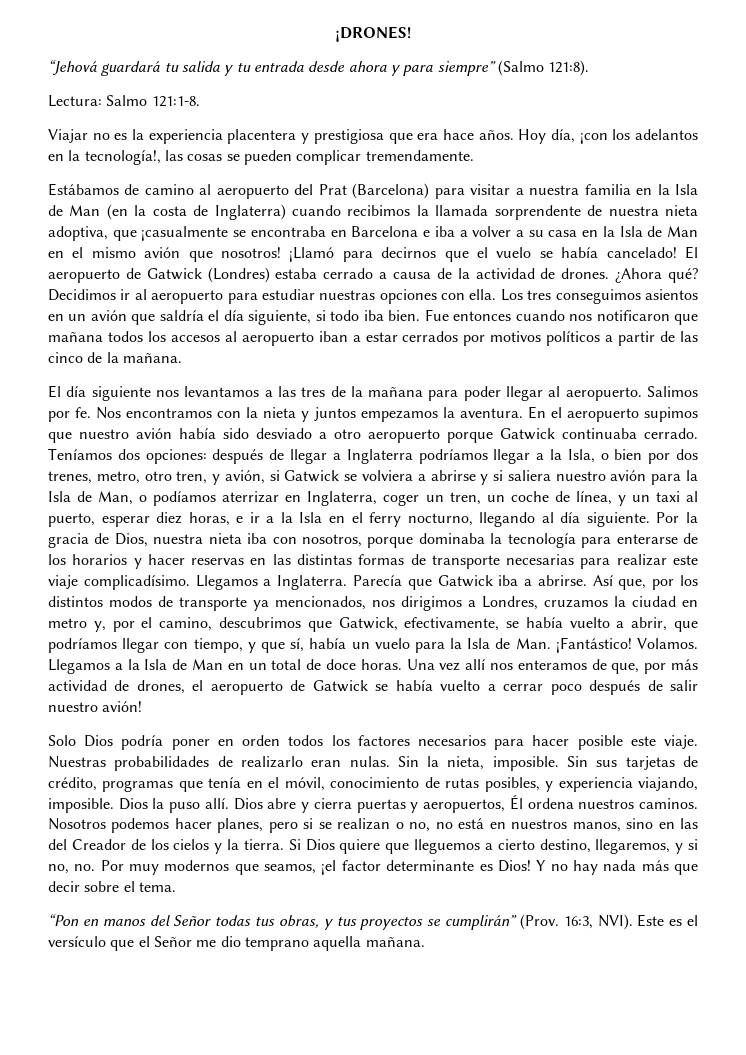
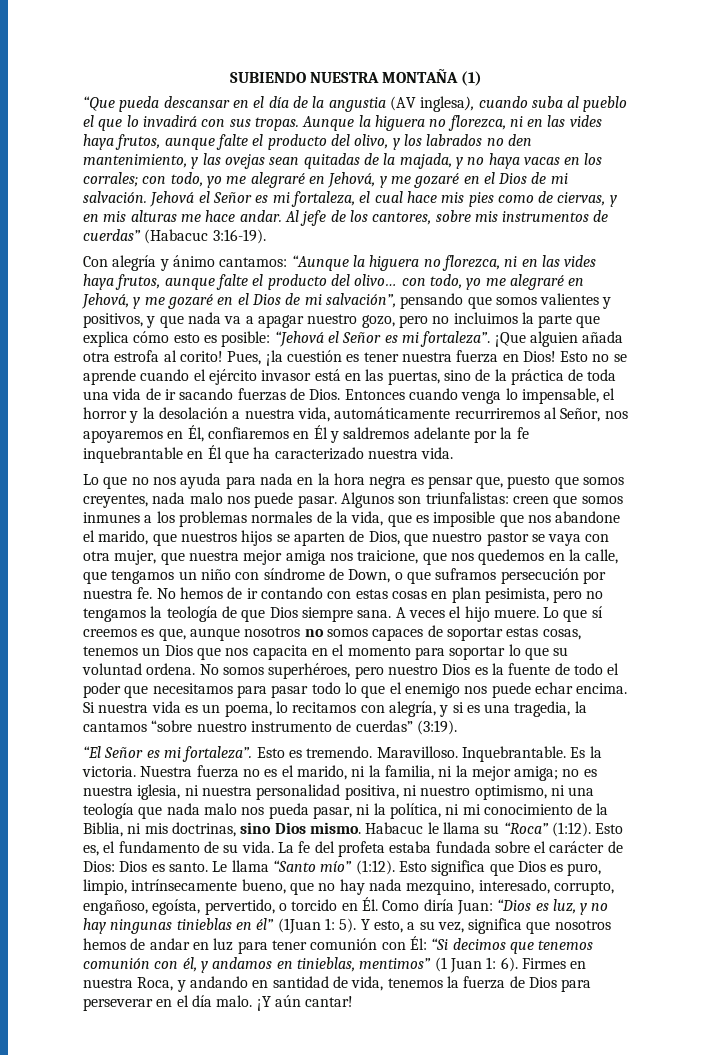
- ¡DRONES!
- “Jehová guardará tu salida y tu entrada desde ahora y para siempre” (Salmo 121:8).
- Lectura: Salmo 121:1-8.
- Viajar no es la experiencia placentera y prestigiosa que era hace años. Hoy día, ¡con los adelantos en la tecnología!, las cosas se pueden complicar tremendamente.
- Estábamos de camino al aeropuerto del Prat (Barcelona) para visitar a nuestra familia en la Isla de Man (en la costa de Inglaterra) cuando recibimos la llamada sorprendente de nuestra nieta adoptiva, que ¡casualmente se encontraba en Barcelona e iba a volver a su casa en la Isla de Man en el mismo avión que nosotros! ¡Llamó para decirnos que el vuelo se había cancelado! El aeropuerto de Gatwick (Londres) estaba cerrado a causa de la actividad de drones. ¿Ahora qué? Decidimos ir al aeropuerto para estudiar nuestras opciones con ella. Los tres conseguimos asientos en un avión que saldría el día siguiente, si todo iba bien. Fue entonces cuando nos notificaron que mañana todos los accesos al aeropuerto iban a estar cerrados por motivos políticos a partir de las cinco de la mañana.
- El día siguiente nos levantamos a las tres de la mañana para poder llegar al aeropuerto. Salimos por fe. Nos encontramos con la nieta y juntos empezamos la aventura. En el aeropuerto supimos que nuestro avión había sido desviado a otro aeropuerto porque Gatwick continuaba cerrado. Teníamos dos opciones: después de llegar a Inglaterra podríamos llegar a la Isla, o bien por dos trenes, metro, otro tren, y avión, si Gatwick se volviera a abrirse y si saliera nuestro avión para la Isla de Man, o podíamos aterrizar en Inglaterra, coger un tren, un coche de línea, y un taxi al puerto, esperar diez horas, e ir a la Isla en el ferry nocturno, llegando al día siguiente. Por la gracia de Dios, nuestra nieta iba con nosotros, porque dominaba la tecnología para enterarse de los horarios y hacer reservas en las distintas formas de transporte necesarias para realizar este viaje complicadísimo. Llegamos a Inglaterra. Parecía que Gatwick iba a abrirse. Así que, por los distintos modos de transporte ya mencionados, nos dirigimos a Londres, cruzamos la ciudad en metro y, por el camino, descubrimos que Gatwick, efectivamente, se había vuelto a abrir, que podríamos llegar con tiempo, y que sí, había un vuelo para la Isla de Man. ¡Fantástico! Volamos. Llegamos a la Isla de Man en un total de doce horas. Una vez allí nos enteramos de que, por más actividad de drones, el aeropuerto de Gatwick se había vuelto a cerrar poco después de salir nuestro avión!
- Solo Dios podría poner en orden todos los factores necesarios para hacer posible este viaje. Nuestras probabilidades de realizarlo eran nulas. Sin la nieta, imposible. Sin sus tarjetas de crédito, programas que tenía en el móvil, conocimiento de rutas posibles, y experiencia viajando, imposible. Dios la puso allí. Dios abre y cierra puertas y aeropuertos, Él ordena nuestros caminos. Nosotros podemos hacer planes, pero si se realizan o no, no está en nuestros manos, sino en las del Creador de los cielos y la tierra. Si Dios quiere que lleguemos a cierto destino, llegaremos, y si no, no. Por muy modernos que seamos, ¡el factor determinante es Dios! Y no hay nada más que decir sobre el tema.
- “Pon en manos del Señor todas tus obras, y tus proyectos se cumplirán” (Prov. 16:3, NVI). Este es el versículo que el Señor me dio temprano aquella mañana.
+ SUBIENDO NUESTRA MONTAÑA (1)
+ “Que pueda descansar en el día de la angustia (AV inglesa), cuando suba al pueblo el que lo invadirá con sus tropas. Aunque la higuera no florezca, ni en las vides haya frutos, aunque falte el producto del olivo, y los labrados no den mantenimiento, y las ovejas sean quitadas de la majada, y no haya vacas en los corrales; con todo, yo me alegraré en Jehová, y me gozaré en el Dios de mi salvación. Jehová el Señor es mi fortaleza, el cual hace mis pies como de ciervas, y en mis alturas me hace andar. Al jefe de los cantores, sobre mis instrumentos de cuerdas” (Habacuc 3:16-19).
+ Con alegría y ánimo cantamos: “Aunque la higuera no florezca, ni en las vides haya frutos, aunque falte el producto del olivo… con todo, yo me alegraré en Jehová, y me gozaré en el Dios de mi salvación”, pensando que somos valientes y positivos, y que nada va a apagar nuestro gozo, pero no incluimos la parte que explica cómo esto es posible: “Jehová el Señor es mi fortaleza”. ¡Que alguien añada otra estrofa al corito! Pues, ¡la cuestión es tener nuestra fuerza en Dios! Esto no se aprende cuando el ejército invasor está en las puertas, sino de la práctica de toda una vida de ir sacando fuerzas de Dios. Entonces cuando venga lo impensable, el horror y la desolación a nuestra vida, automáticamente recurriremos al Señor, nos apoyaremos en Él, confiaremos en Él y saldremos adelante por la fe inquebrantable en Él que ha caracterizado nuestra vida.
+ Lo que no nos ayuda para nada en la hora negra es pensar que, puesto que somos creyentes, nada malo nos puede pasar. Algunos son triunfalistas: creen que somos inmunes a los problemas normales de la vida, que es imposible que nos abandone el marido, que nuestros hijos se aparten de Dios, que nuestro pastor se vaya con otra mujer, que nuestra mejor amiga nos traicione, que nos quedemos en la calle, que tengamos un niño con síndrome de Down, o que suframos persecución por nuestra fe. No hemos de ir contando con estas cosas en plan pesimista, pero no tengamos la teología de que Dios siempre sana. A veces el hijo muere. Lo que sí creemos es que, aunque nosotros no somos capaces de soportar estas cosas, tenemos un Dios que nos capacita en el momento para soportar lo que su voluntad ordena. No somos superhéroes, pero nuestro Dios es la fuente de todo el poder que necesitamos para pasar todo lo que el enemigo nos puede echar encima. Si nuestra vida es un poema, lo recitamos con alegría, y si es una tragedia, la cantamos “sobre nuestro instrumento de cuerdas” (3:19).
+ “El Señor es mi fortaleza”. Esto es tremendo. Maravilloso. Inquebrantable. Es la victoria. Nuestra fuerza no es el marido, ni la familia, ni la mejor amiga; no es nuestra iglesia, ni nuestra personalidad positiva, ni nuestro optimismo, ni una teología que nada malo nos pueda pasar, ni la política, ni mi conocimiento de la Biblia, ni mis doctrinas, sino Dios mismo. Habacuc le llama su “Roca” (1:12). Esto es, el fundamento de su vida. La fe del profeta estaba fundada sobre el carácter de Dios: Dios es santo. Le llama “Santo mío” (1:12). Esto significa que Dios es puro, limpio, intrínsecamente bueno, que no hay nada mezquino, interesado, corrupto, engañoso, egoísta, pervertido, o torcido en Él. Como diría Juan: “Dios es luz, y no hay ningunas tinieblas en él” (1Juan 1: 5). Y esto, a su vez, significa que nosotros hemos de andar en luz para tener comunión con Él: “Si decimos que tenemos comunión con él, y andamos en tinieblas, mentimos” (1 Juan 1: 6). Firmes en nuestra Roca, y andando en santidad de vida, tenemos la fuerza de Dios para perseverar en el día malo. ¡Y aún cantar!

